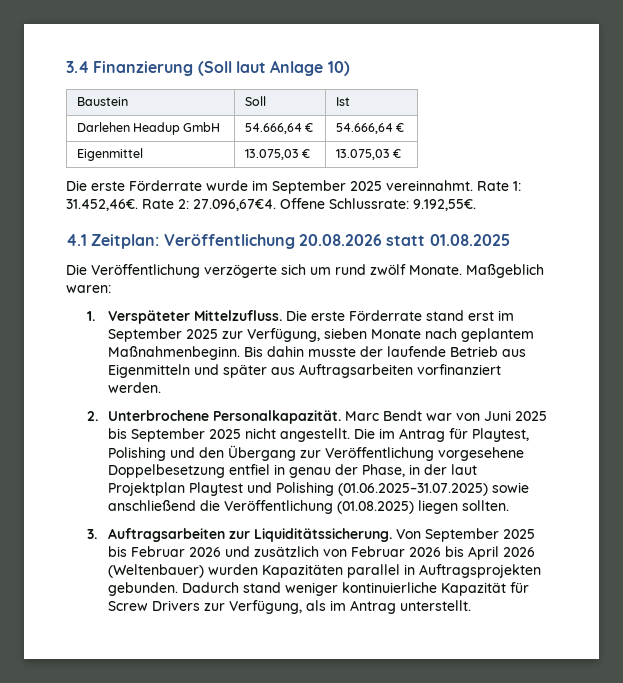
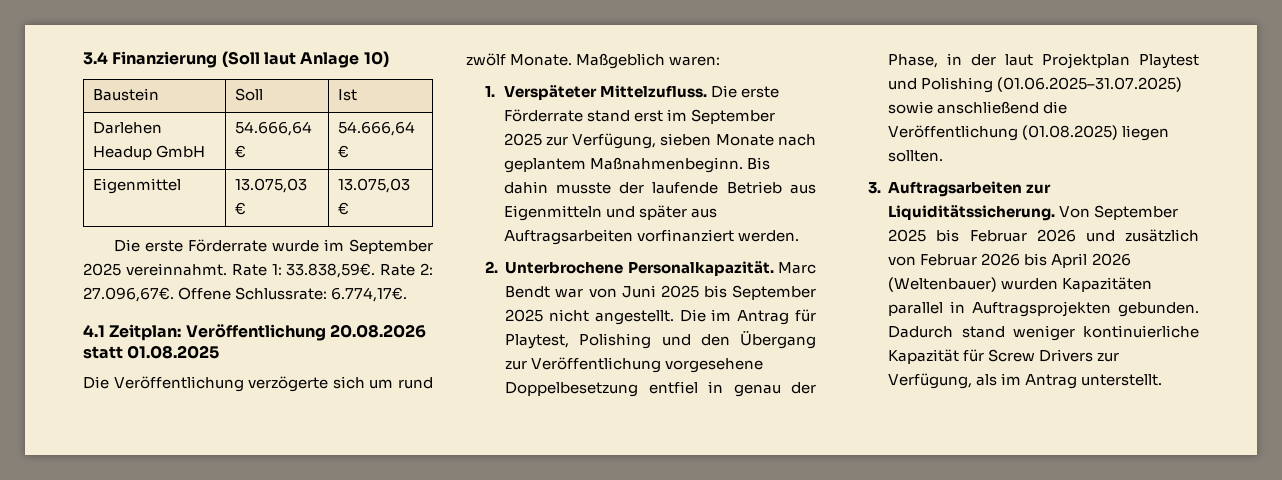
- Rate 1: 31.452,46€. Rate 2: 27.096,67€4. Offene Schlussrate: 9.192,55€.
+ Rate 1: 33.838,59€. Rate 2: 27.096,67€. Offene Schlussrate: 6.774,17€.

